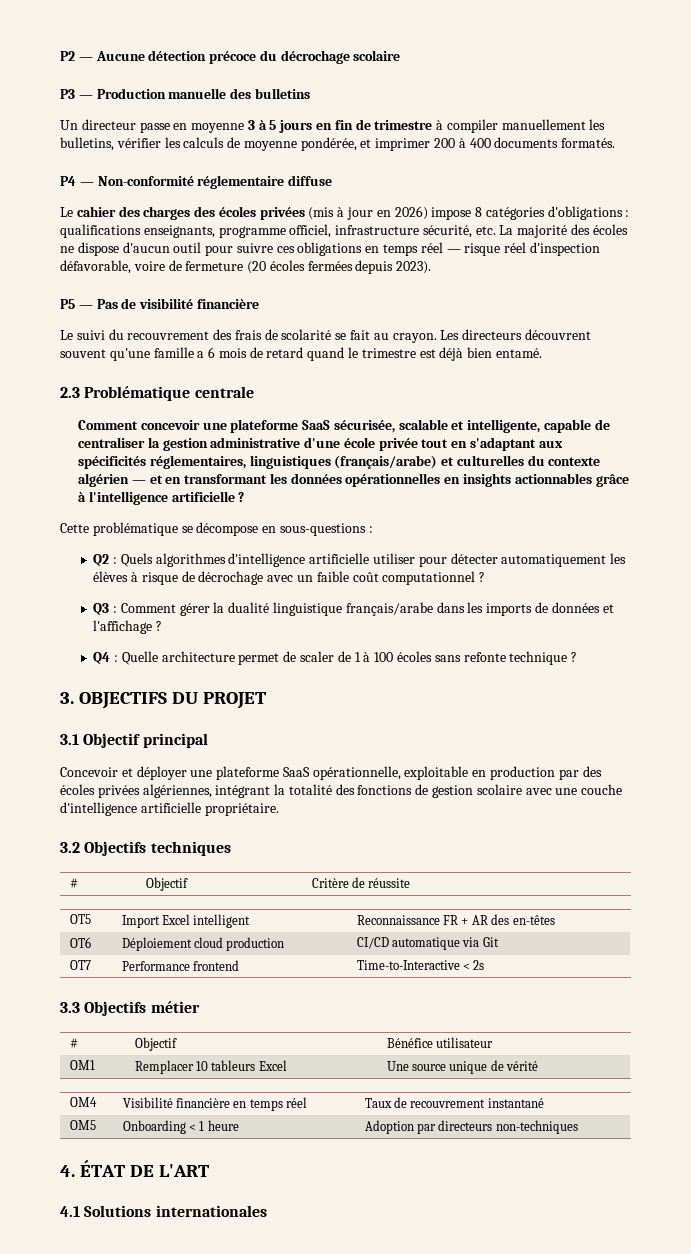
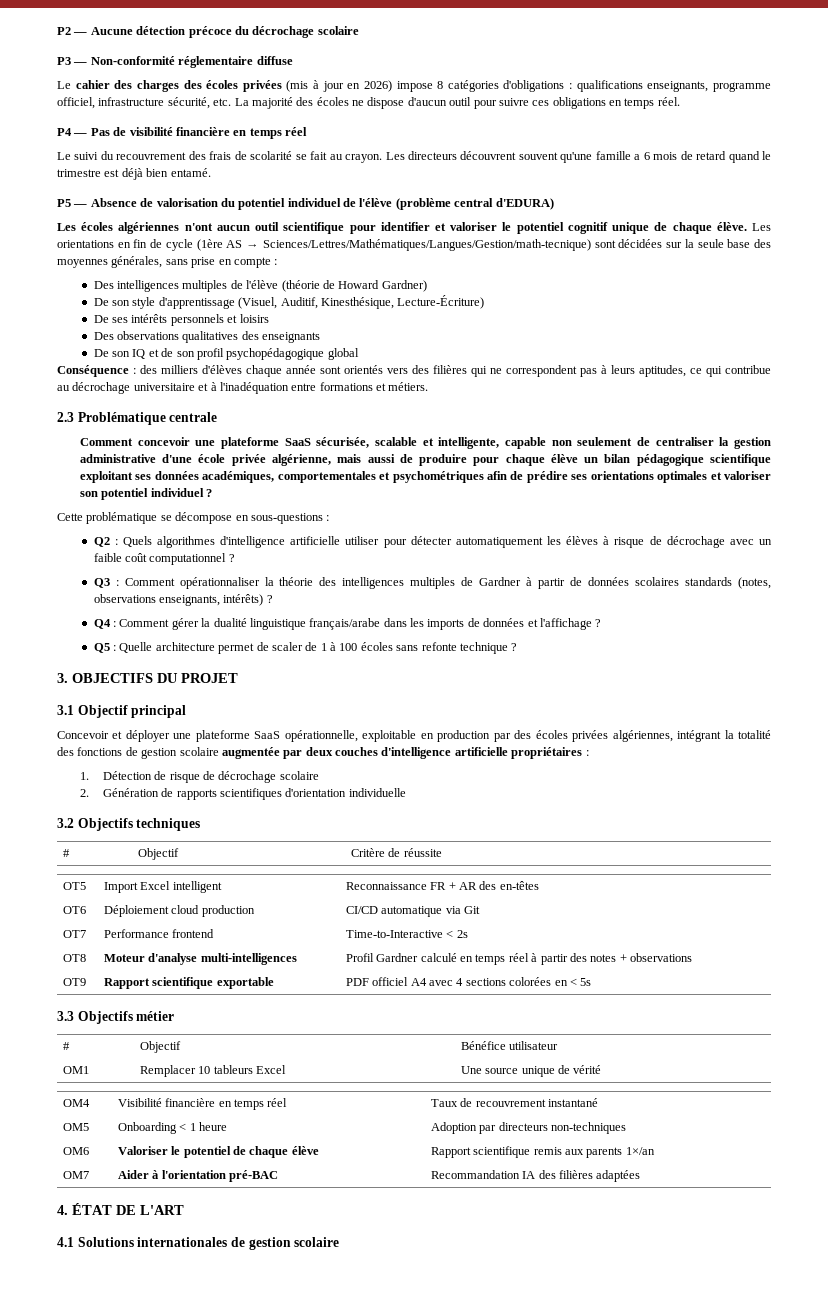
- P3 — Production manuelle des bulletins
- Un directeur passe en moyenne 3 à 5 jours en fin de trimestre à compiler manuellement les bulletins, vérifier les calculs de moyenne pondérée, et imprimer 200 à 400 documents formatés.
- P4 — Non-conformité réglementaire diffuse
+ P3 — Non-conformité réglementaire diffuse
- Le cahier des charges des écoles privées (mis à jour en 2026) impose 8 catégories d'obligations : qualifications enseignants, programme officiel, infrastructure sécurité, etc. La majorité des écoles ne dispose d'aucun outil pour suivre ces obligations en temps réel — risque réel d'inspection défavorable, voire de fermeture (20 écoles fermées depuis 2023).
- P5 — Pas de visibilité financière
+ Le cahier des charges des écoles privées (mis à jour en 2026) impose 8 catégories d'obligations : qualifications enseignants, programme officiel, infrastructure sécurité, etc. La majorité des écoles ne dispose d'aucun outil pour suivre ces obligations en temps réel.
+ P4 — Pas de visibilité financière en temps réel
+ P5 — Absence de valorisation du potentiel individuel de l'élève (problème central d'EDURA)
+ Les écoles algériennes n'ont aucun outil scientifique pour identifier et valoriser le potentiel cognitif unique de chaque élève. Les orientations en fin de cycle (1ère AS → Sciences/Lettres/Mathématiques/Langues/Gestion/math-tecnique) sont décidées sur la seule base des moyennes générales, sans prise en compte :
+ Des intelligences multiples de l'élève (théorie de Howard Gardner)
+ De son style d'apprentissage (Visuel, Auditif, Kinesthésique, Lecture-Écriture)
+ De ses intérêts personnels et loisirs
+ Des observations qualitatives des enseignants
+ De son IQ et de son profil psychopédagogique global
+ Conséquence : des milliers d'élèves chaque année sont orientés vers des filières qui ne correspondent pas à leurs aptitudes, ce qui contribue au décrochage universitaire et à l'inadéquation entre formations et métiers.
- Comment concevoir une plateforme SaaS sécurisée, scalable et intelligente, capable de centraliser la gestion administrative d'une école privée tout en s'adaptant aux spécificités réglementaires, linguistiques (français/arabe) et culturelles du contexte algérien — et en transformant les données opérationnelles en insights actionnables grâce à l'intelligence artificielle ?
+ Comment concevoir une plateforme SaaS sécurisée, scalable et intelligente, capable non seulement de centraliser la gestion administrative d'une école privée algérienne, mais aussi de produire pour chaque élève un bilan pédagogique scientifique exploitant ses données académiques, comportementales et psychométriques afin de prédire ses orientations optimales et valoriser son potentiel individuel ?
- Q3 : Comment gérer la dualité linguistique français/arabe dans les imports de données et l'affichage ?
+ Q3 : Comment opérationnaliser la théorie des intelligences multiples de Gardner à partir de données scolaires standards (notes, observations enseignants, intérêts) ?
+ Q4 : Comment gérer la dualité linguistique français/arabe dans les imports de données et l'affichage ?
- Q4 : Quelle architecture permet de scaler de 1 à 100 écoles sans refonte technique ?
+ Q5 : Quelle architecture permet de scaler de 1 à 100 écoles sans refonte technique ?
- Concevoir et déployer une plateforme SaaS opérationnelle, exploitable en production par des écoles privées algériennes, intégrant la totalité des fonctions de gestion scolaire avec une couche d'intelligence artificielle propriétaire.
+ Concevoir et déployer une plateforme SaaS opérationnelle, exploitable en production par des écoles privées algériennes, intégrant la totalité des fonctions de gestion scolaire augmentée par deux couches d'intelligence artificielle propriétaires :
+ 1. Détection de risque de décrochage scolaire
+ 2. Génération de rapports scientifiques d'orientation individuelle
+ OT8 | Moteur d'analyse multi-intelligences | Profil Gardner calculé en temps réel à partir des notes + observations
+ OT9 | Rapport scientifique exportable | PDF officiel A4 avec 4 sections colorées en < 5s
+ OM6 | Valoriser le potentiel de chaque élève | Rapport scientifique remis aux parents 1×/an
+ OM7 | Aider à l'orientation pré-BAC | Recommandation IA des filières adaptées
- 4.1 Solutions internationales
+ 4.1 Solutions internationales de gestion scolaire

